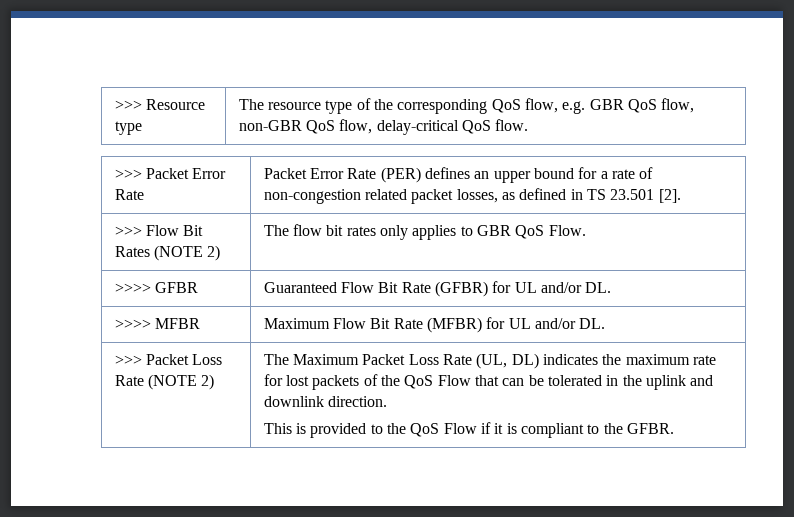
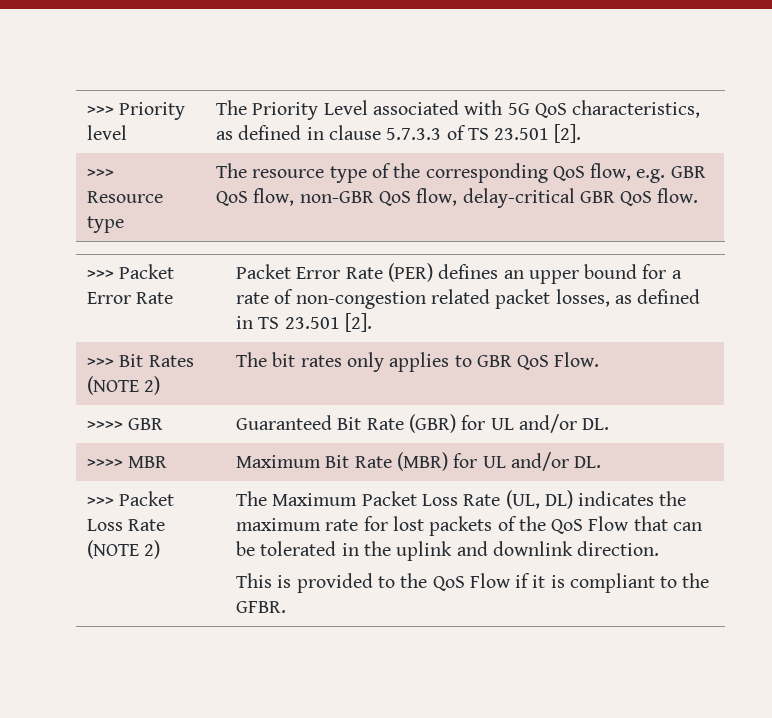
- >>> Resource type | The resource type of the corresponding QoS flow, e.g. GBR QoS flow, non-GBR QoS flow, delay-critical QoS flow.
+ >>> Priority level | The Priority Level associated with 5G QoS characteristics, as defined in clause 5.7.3.3 of TS 23.501 [2].
+ >>> Resource type | The resource type of the corresponding QoS flow, e.g. GBR QoS flow, non-GBR QoS flow, delay-critical GBR QoS flow.
- >>> Flow Bit Rates (NOTE 2) | The flow bit rates only applies to GBR QoS Flow.
+ >>> Bit Rates (NOTE 2) | The bit rates only applies to GBR QoS Flow.
- >>>> GFBR | Guaranteed Flow Bit Rate (GFBR) for UL and/or DL.
+ >>>> GBR | Guaranteed Bit Rate (GBR) for UL and/or DL.
- >>>> MFBR | Maximum Flow Bit Rate (MFBR) for UL and/or DL.
+ >>>> MBR | Maximum Bit Rate (MBR) for UL and/or DL.

